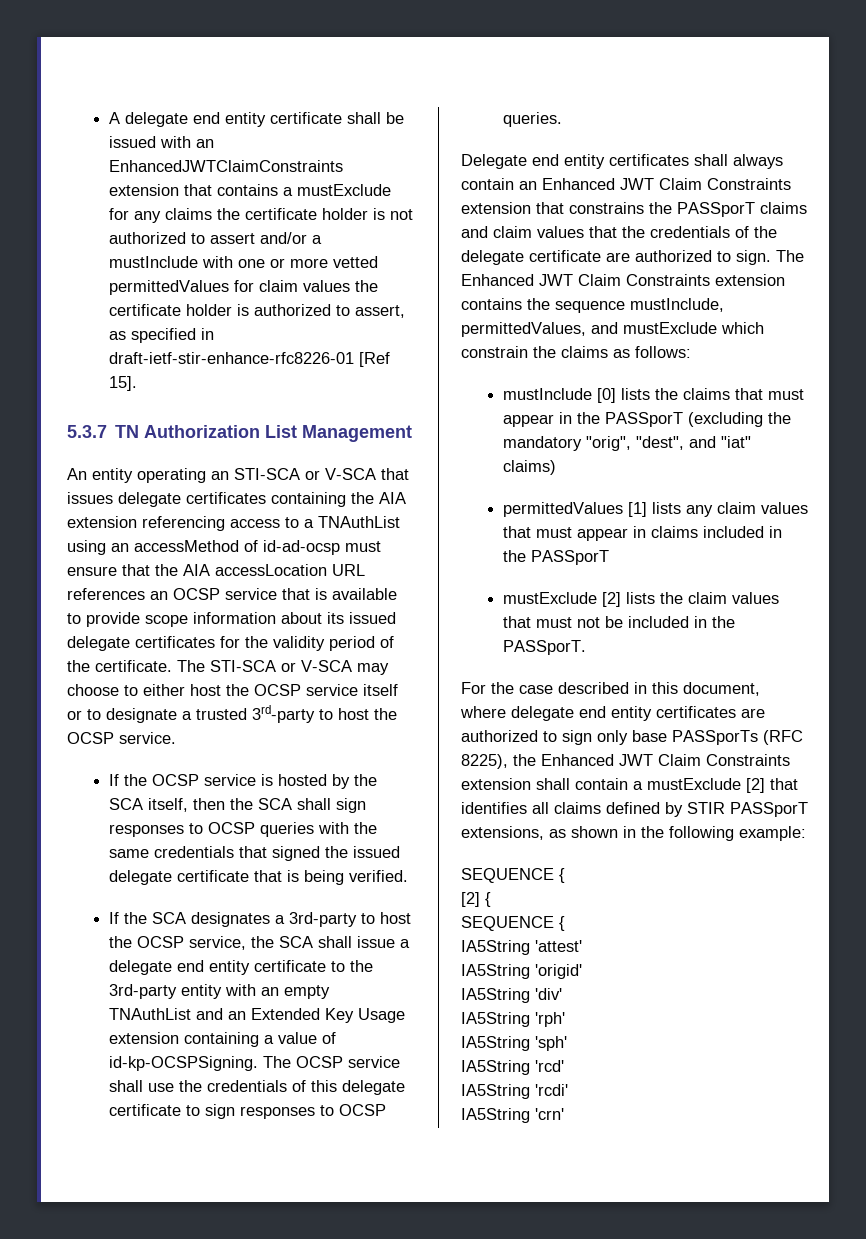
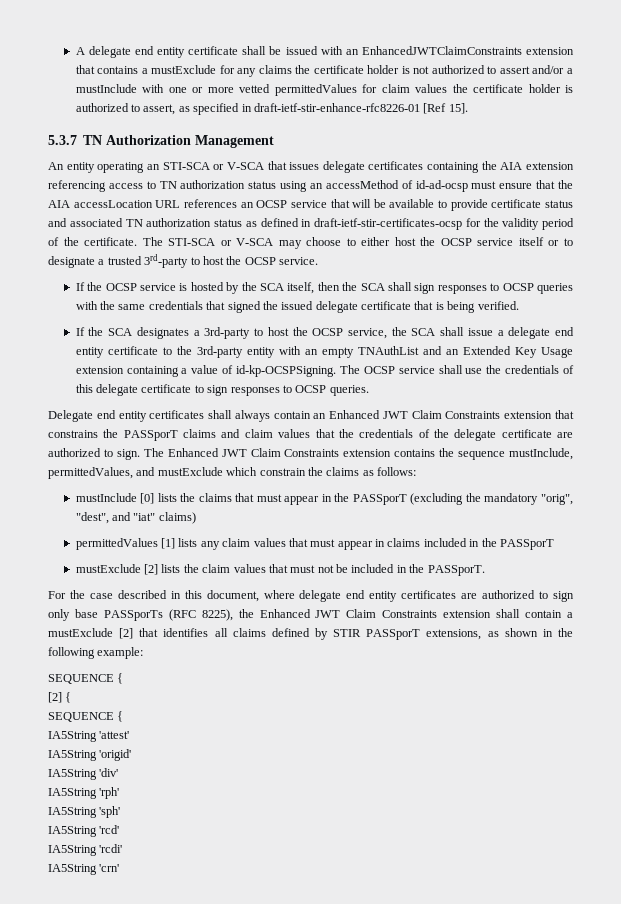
- 5.3.7 TN Authorization List Management
+ 5.3.7 TN Authorization Management
- An entity operating an STI-SCA or V-SCA that issues delegate certificates containing the AIA extension referencing access to a TNAuthList using an accessMethod of id-ad-ocsp must ensure that the AIA accessLocation URL references an OCSP service that is available to provide scope information about its issued delegate certificates for the validity period of the certificate.
+ An entity operating an STI-SCA or V-SCA that issues delegate certificates containing the AIA extension referencing access to TN authorization status using an accessMethod of id-ad-ocsp must ensure that the AIA accessLocation URL references an OCSP service that will be available to provide certificate status and associated TN authorization status as defined in draft-ietf-stir-certificates-ocsp for the validity period of the certificate.

